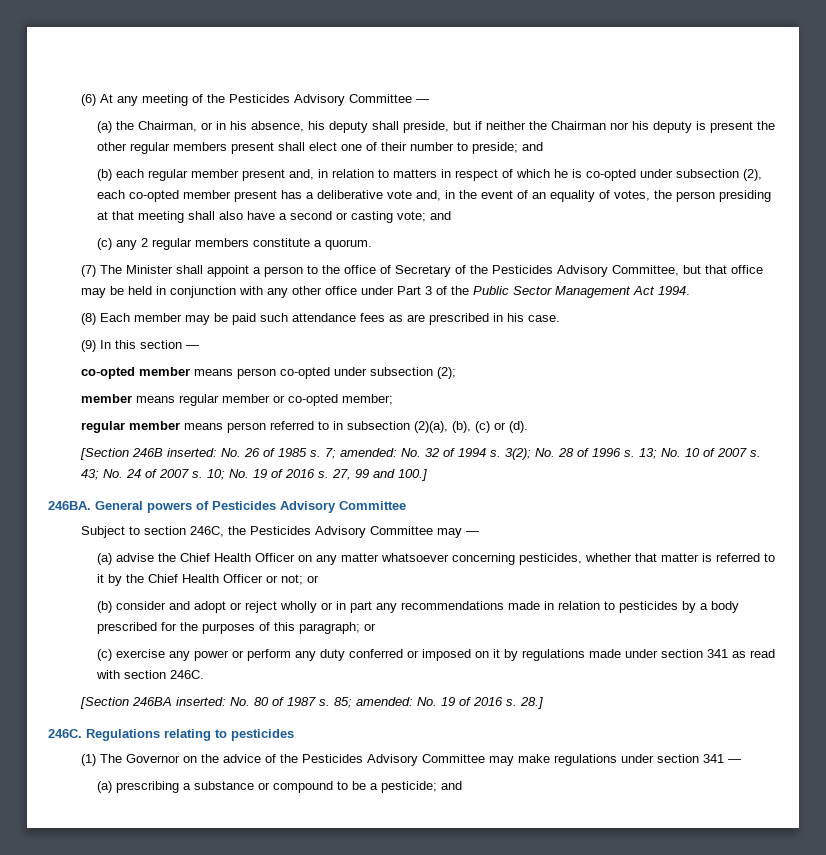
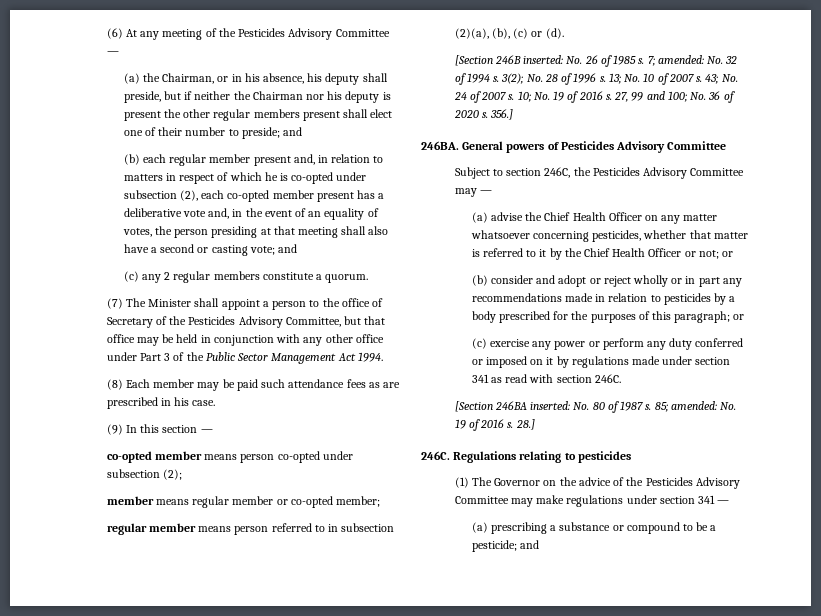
- 27, 99 and 100.]
+ 27, 99 and 100; No. 36 of 2020 s. 356.]

